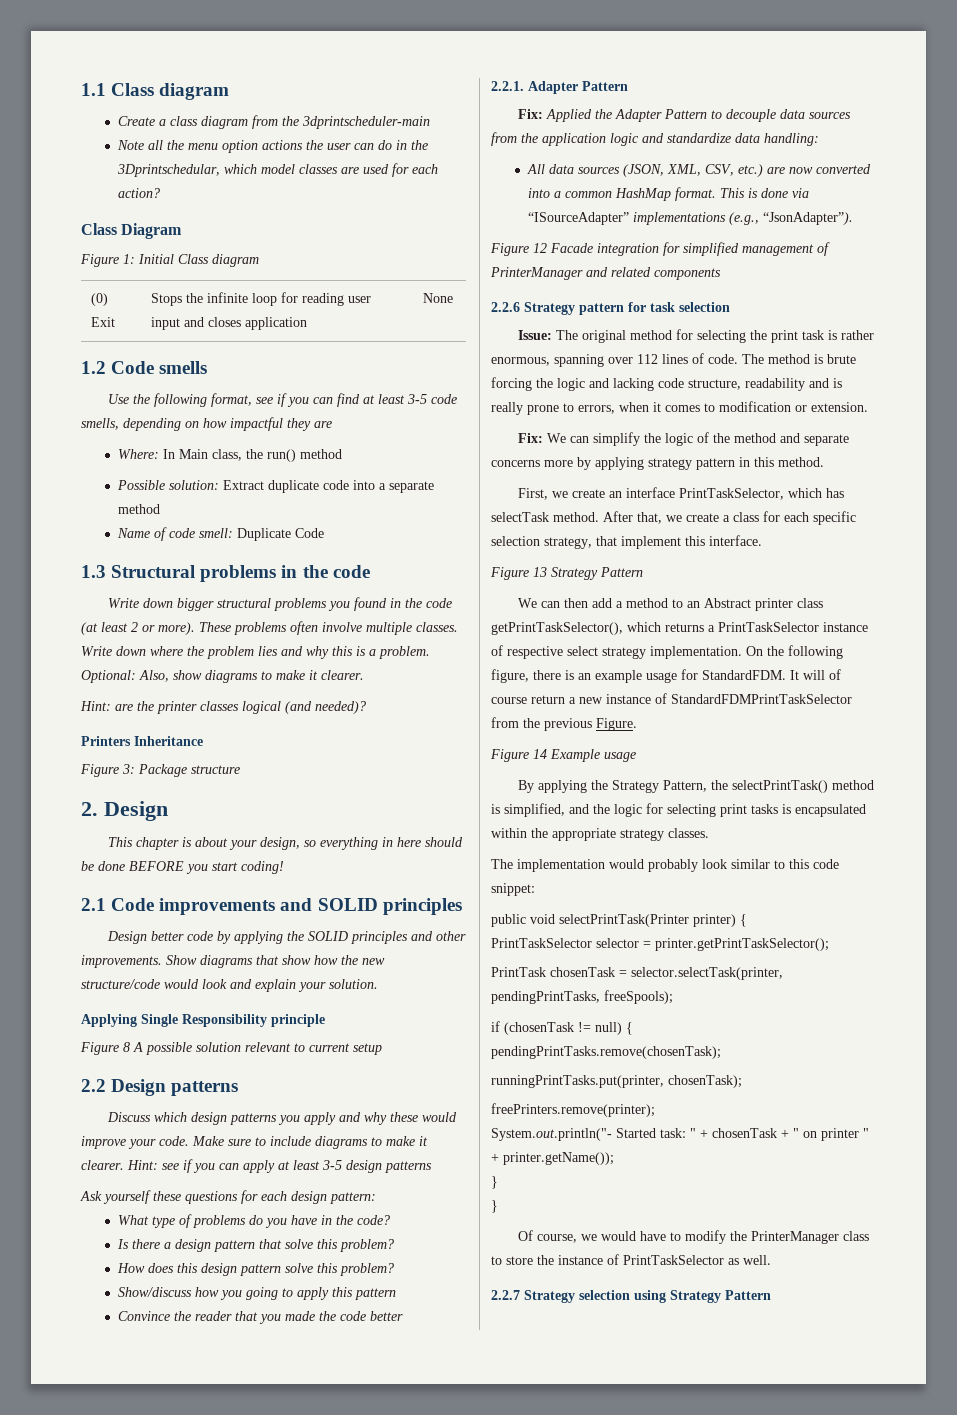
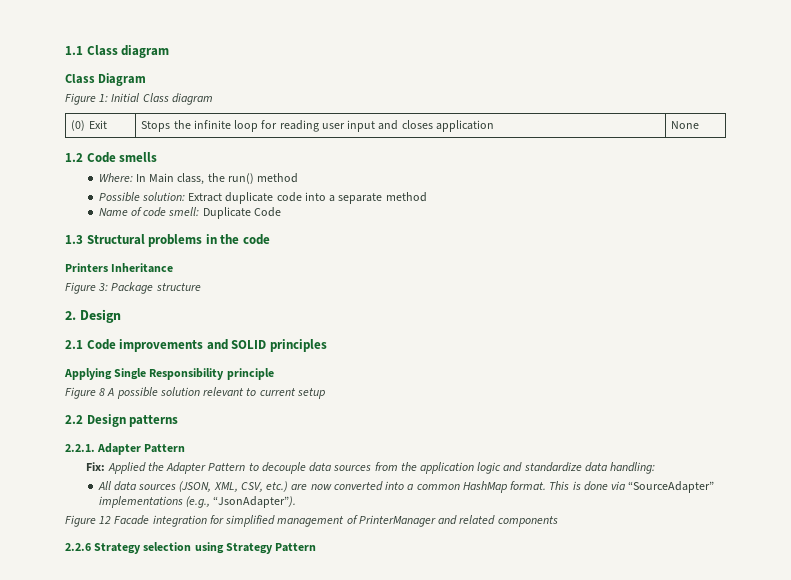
- Create a class diagram from the 3dprintscheduler-main
- Note all the menu option actions the user can do in the 3Dprintschedular, which model classes are used for each action?
- Use the following format, see if you can find at least 3-5 code smells, depending on how impactful they are
- Write down bigger structural problems you found in the code (at least 2 or more). These problems often involve multiple classes. Write down where the problem lies and why this is a problem. Optional: Also, show diagrams to make it clearer.
- Hint: are the printer classes logical (and needed)?
- This chapter is about your design, so everything in here should be done BEFORE you start coding!
- Design better code by applying the SOLID principles and other improvements. Show diagrams that show how the new structure/code would look and explain your solution.
- Discuss which design patterns you apply and why these would improve your code. Make sure to include diagrams to make it clearer. Hint: see if you can apply at least 3-5 design patterns
- Ask yourself these questions for each design pattern:
- What type of problems do you have in the code?
- Is there a design pattern that solve this problem?
- How does this design pattern solve this problem?
- Show/discuss how you going to apply this pattern
- Convince the reader that you made the code better
- This is done via “ISourceAdapter” implementations (e.g., “JsonAdapter”).
+ This is done via “SourceAdapter” implementations (e.g., “JsonAdapter”).
- 2.2.6 Strategy pattern for task selection
- Issue: The original method for selecting the print task is rather enormous, spanning over 112 lines of code. The method is brute forcing the logic and lacking code structure, readability and is really prone to errors, when it comes to modification or extension.
- Fix: We can simplify the logic of the method and separate concerns more by applying strategy pattern in this method.
- First, we create an interface PrintTaskSelector, which has selectTask method. After that, we create a class for each specific selection strategy, that implement this interface.
- Figure 13 Strategy Pattern
- We can then add a method to an Abstract printer class getPrintTaskSelector(), which returns a PrintTaskSelector instance of respective select strategy implementation. On the following figure, there is an example usage for StandardFDM. It will of course return a new instance of StandardFDMPrintTaskSelector from the previous Figure.
- Figure 14 Example usage
- By applying the Strategy Pattern, the selectPrintTask() method is simplified, and the logic for selecting print tasks is encapsulated within the appropriate strategy classes.
- The implementation would probably look similar to this code snippet:
- public void selectPrintTask(Printer printer) {
- PrintTaskSelector selector = printer.getPrintTaskSelector();
- PrintTask chosenTask = selector.selectTask(printer, pendingPrintTasks, freeSpools);
- if (chosenTask != null) {
- pendingPrintTasks.remove(chosenTask);
- runningPrintTasks.put(printer, chosenTask);
- freePrinters.remove(printer);
- System.out.println("- Started task: " + chosenTask + " on printer " + printer.getName());
- }
- }
- Of course, we would have to modify the PrinterManager class to store the instance of PrintTaskSelector as well.
- 2.2.7 Strategy selection using Strategy Pattern
+ 2.2.6 Strategy selection using Strategy Pattern

